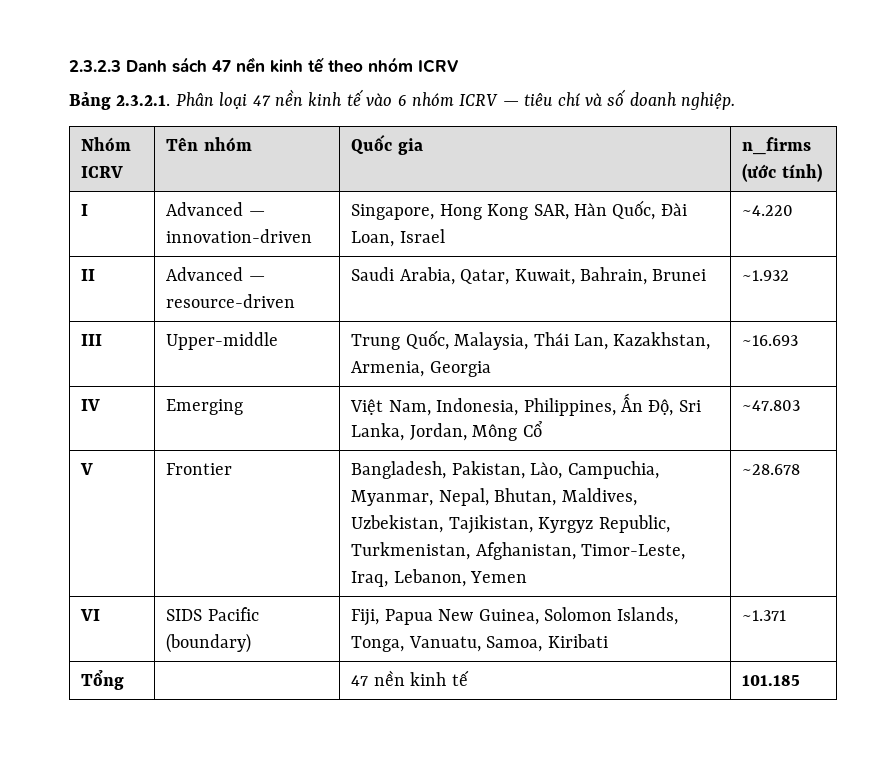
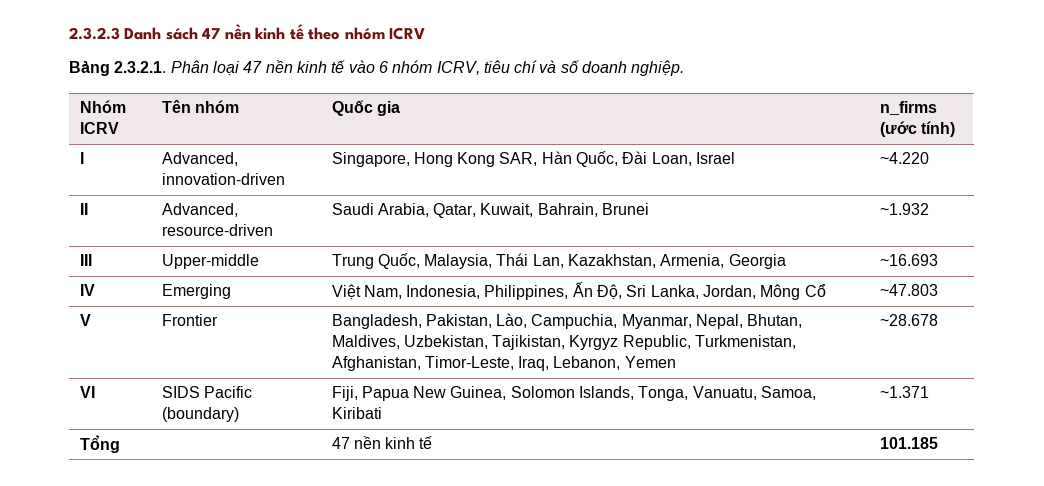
- Bảng 2.3.2.1. Phân loại 47 nền kinh tế vào 6 nhóm ICRV — tiêu chí và số doanh nghiệp.
+ Bảng 2.3.2.1. Phân loại 47 nền kinh tế vào 6 nhóm ICRV, tiêu chí và số doanh nghiệp.
- I | Advanced — innovation-driven | Singapore, Hong Kong SAR, Hàn Quốc, Đài Loan, Israel | ~4.220
+ I | Advanced, innovation-driven | Singapore, Hong Kong SAR, Hàn Quốc, Đài Loan, Israel | ~4.220
- II | Advanced — resource-driven | Saudi Arabia, Qatar, Kuwait, Bahrain, Brunei | ~1.932
+ II | Advanced, resource-driven | Saudi Arabia, Qatar, Kuwait, Bahrain, Brunei | ~1.932

